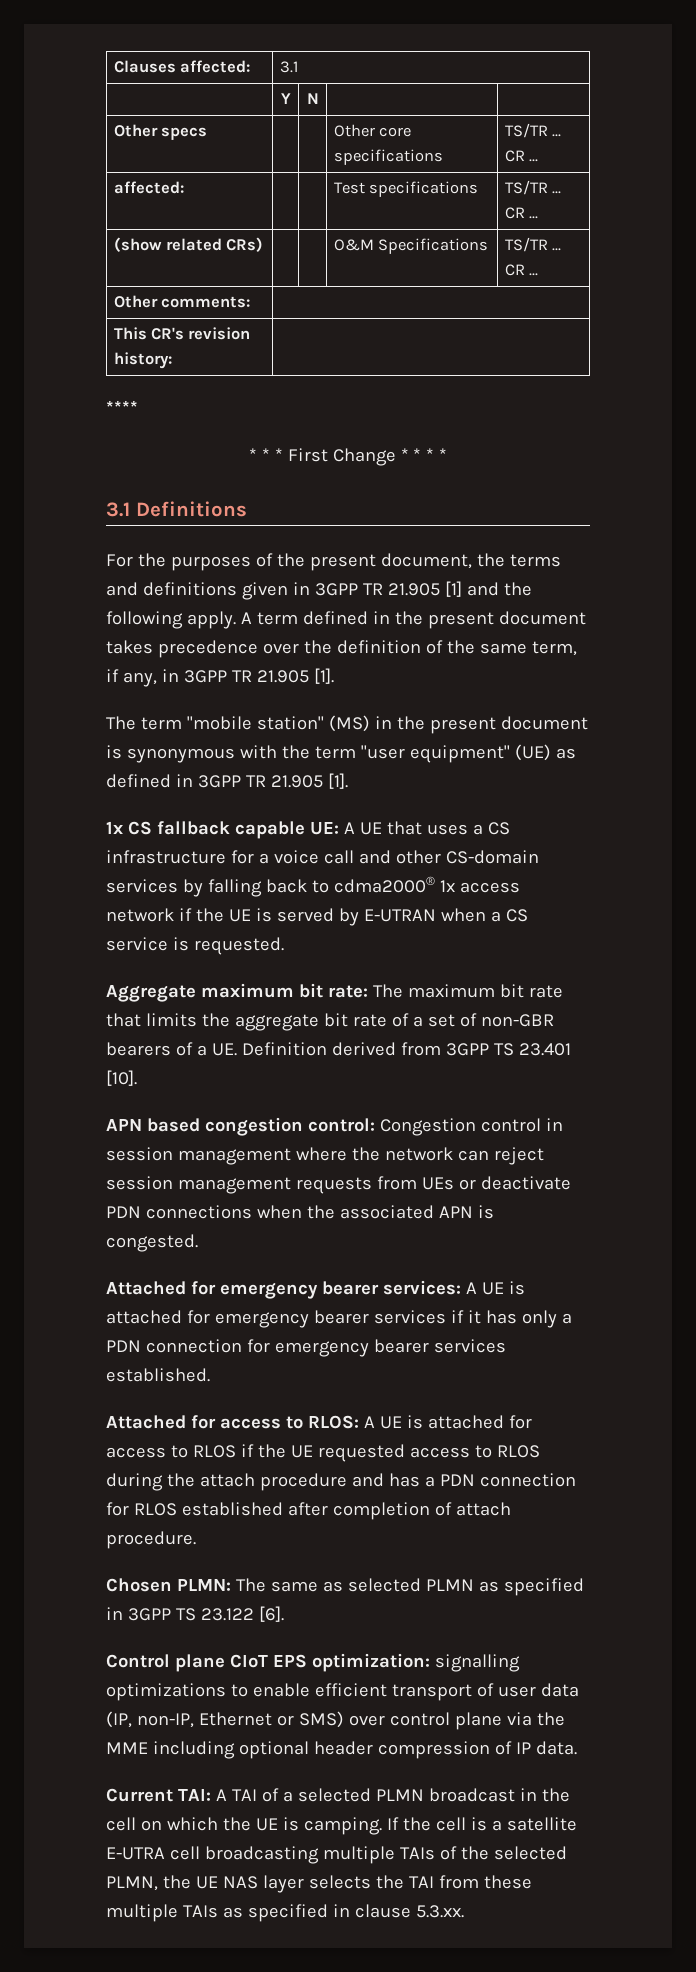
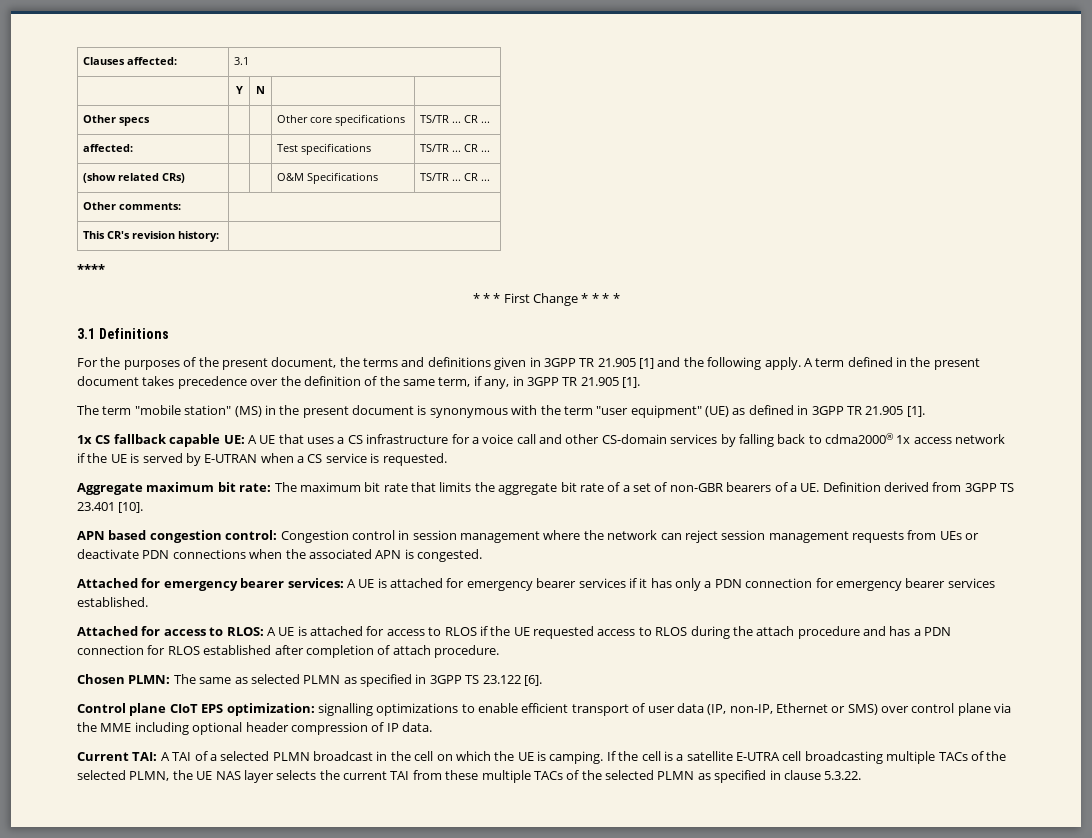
- If the cell is a satellite E-UTRA cell broadcasting multiple TAIs of the selected PLMN, the UE NAS layer selects the TAI from these multiple TAIs as specified in clause 5.3.xx.
+ If the cell is a satellite E-UTRA cell broadcasting multiple TACs of the selected PLMN, the UE NAS layer selects the current TAI from these multiple TACs of the selected PLMN as specified in clause 5.3.22.

